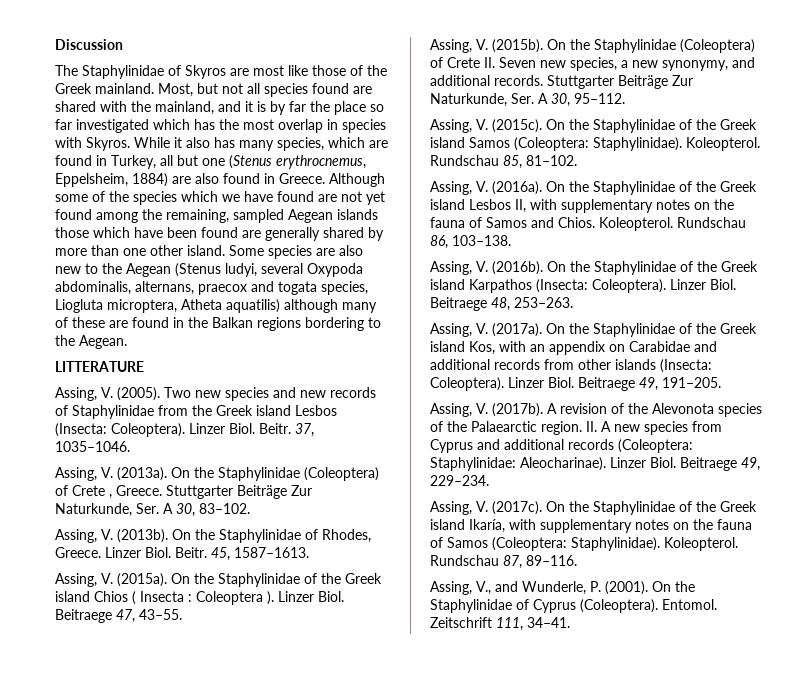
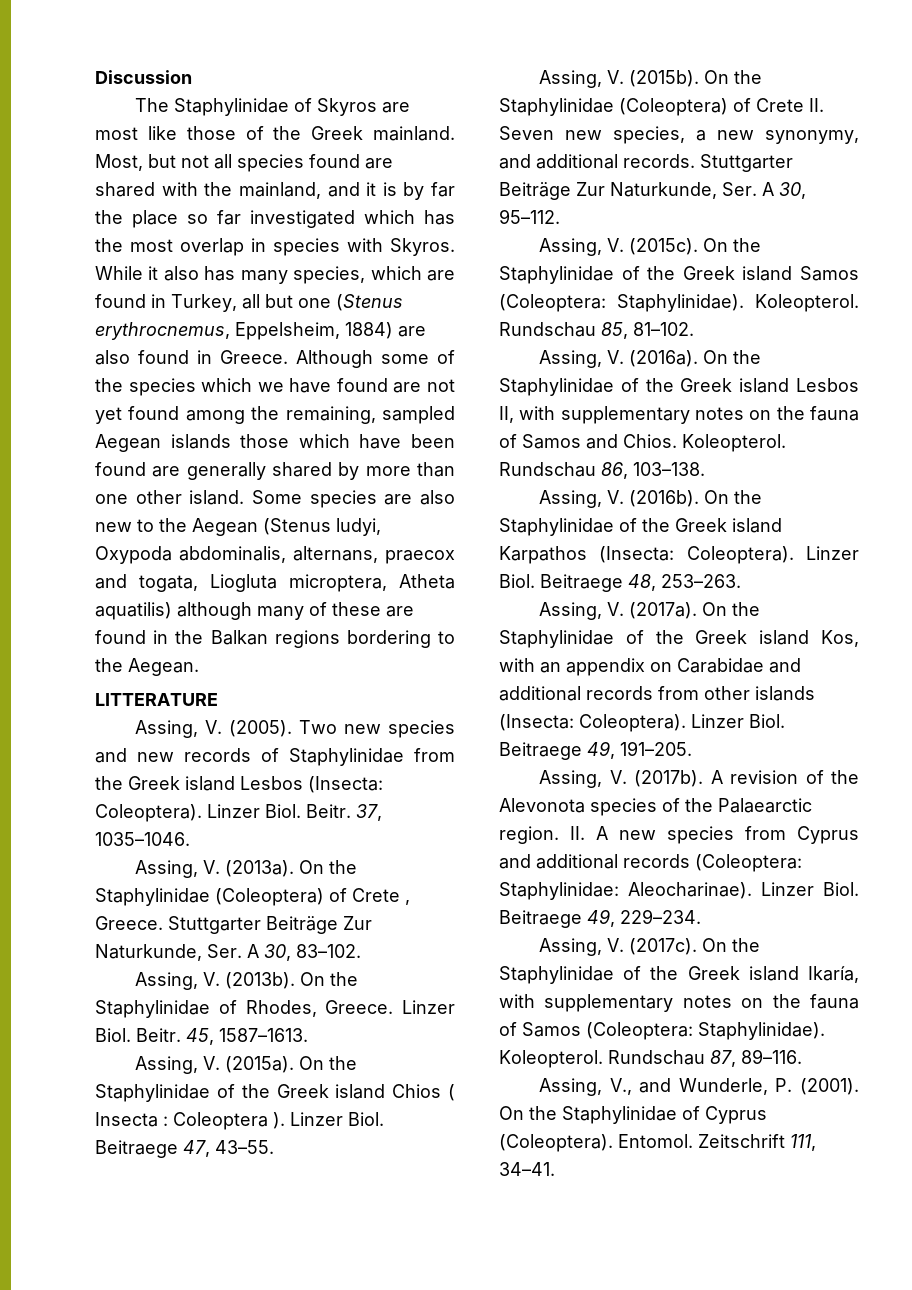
- Some species are also new to the Aegean (Stenus ludyi, several Oxypoda abdominalis, alternans, praecox and togata species, Liogluta microptera, Atheta aquatilis) although many of these are found in the Balkan regions bordering to the Aegean.
+ Some species are also new to the Aegean (Stenus ludyi, Oxypoda abdominalis, alternans, praecox and togata, Liogluta microptera, Atheta aquatilis) although many of these are found in the Balkan regions bordering to the Aegean.

